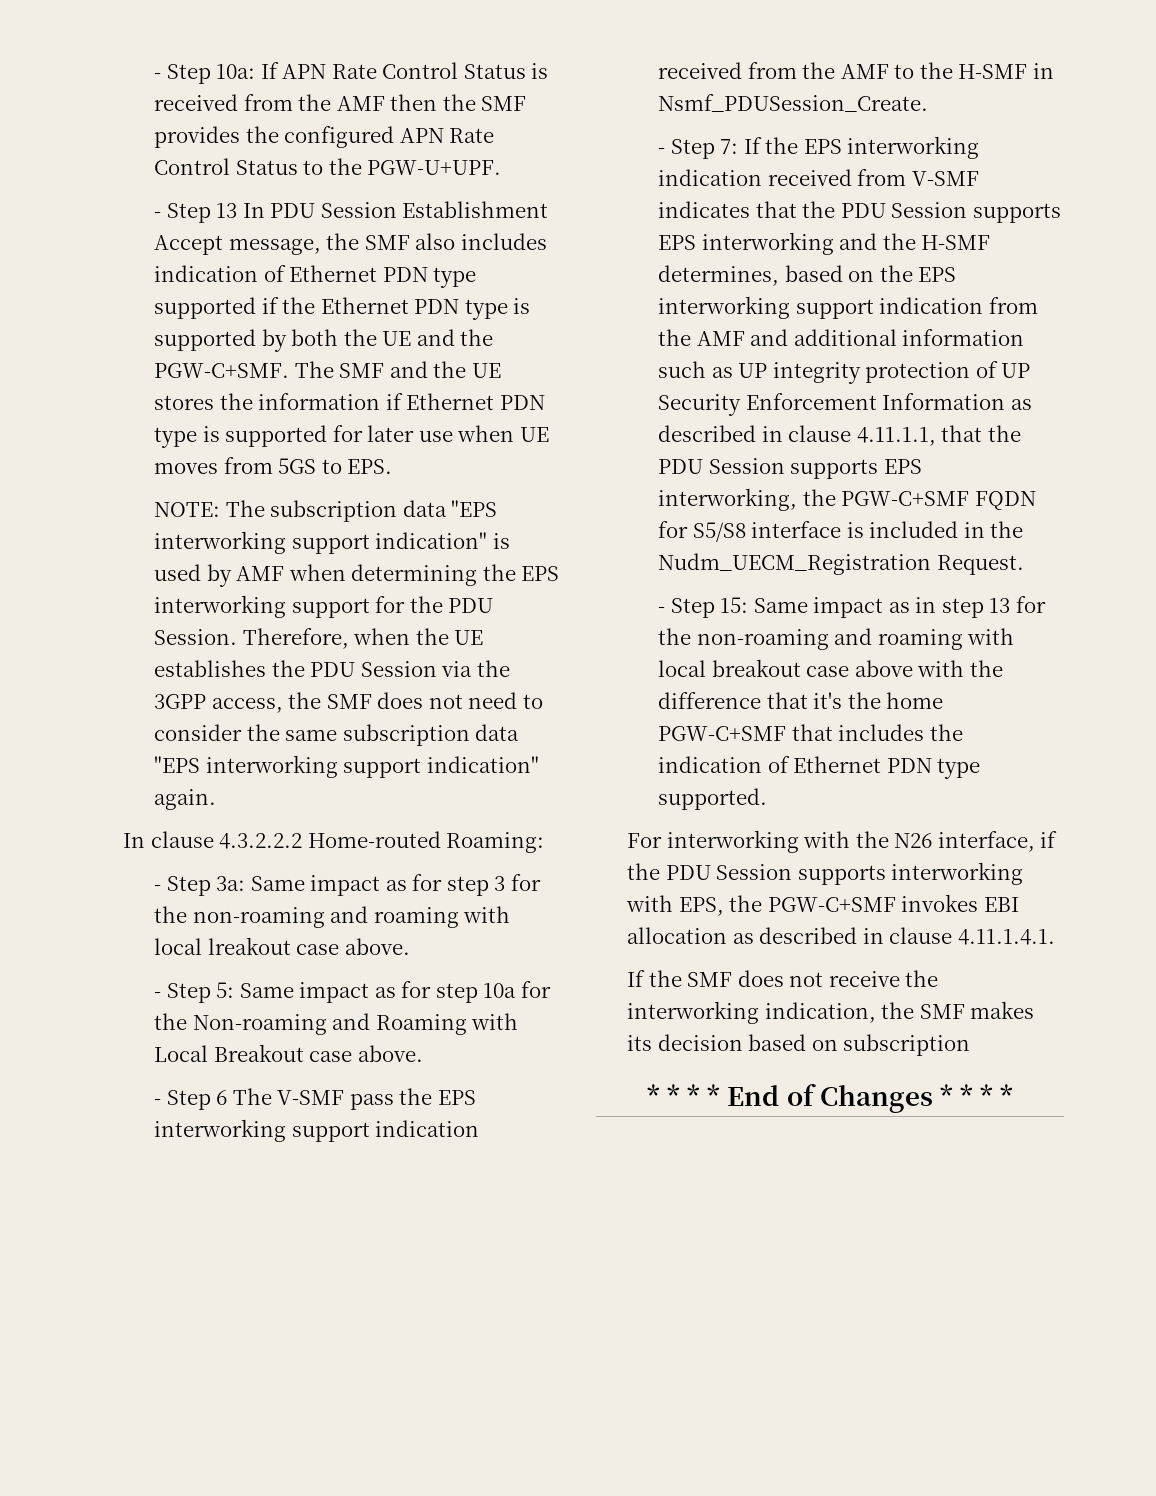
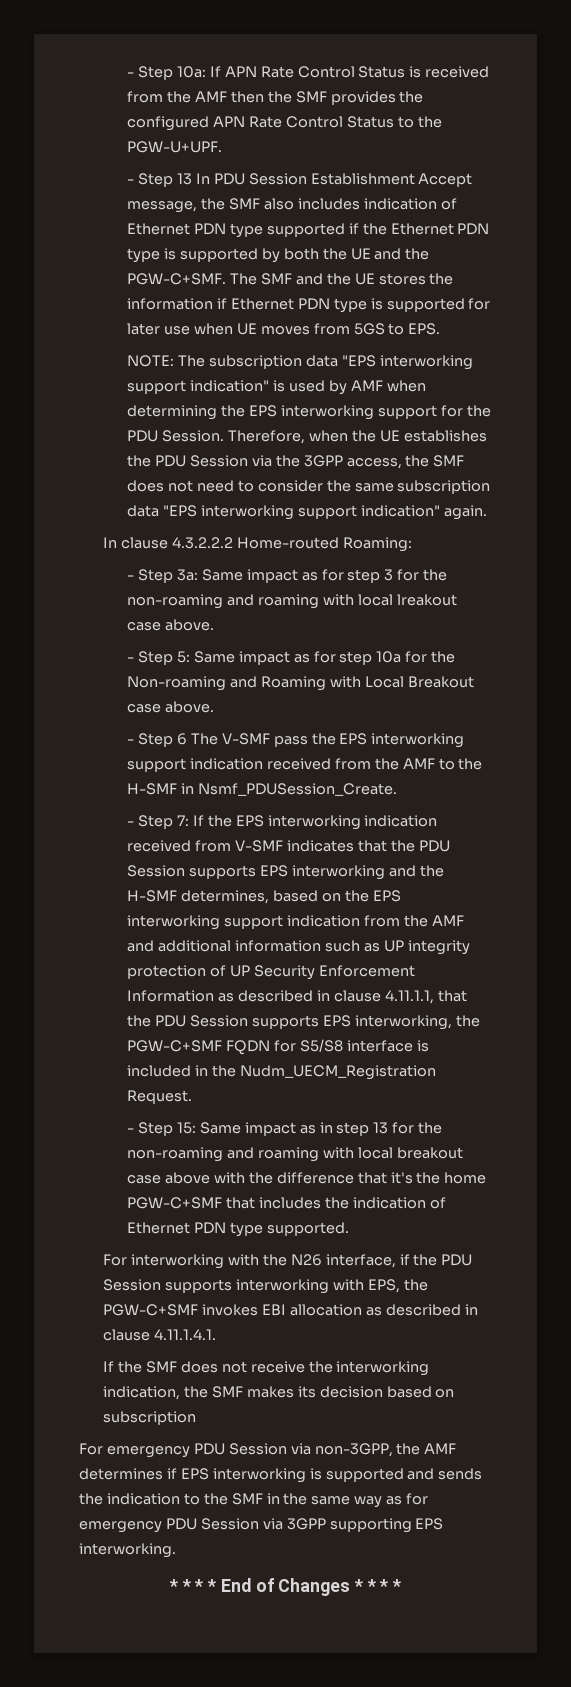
+ For emergency PDU Session via non-3GPP, the AMF determines if EPS interworking is supported and sends the indication to the SMF in the same way as for emergency PDU Session via 3GPP supporting EPS interworking.

